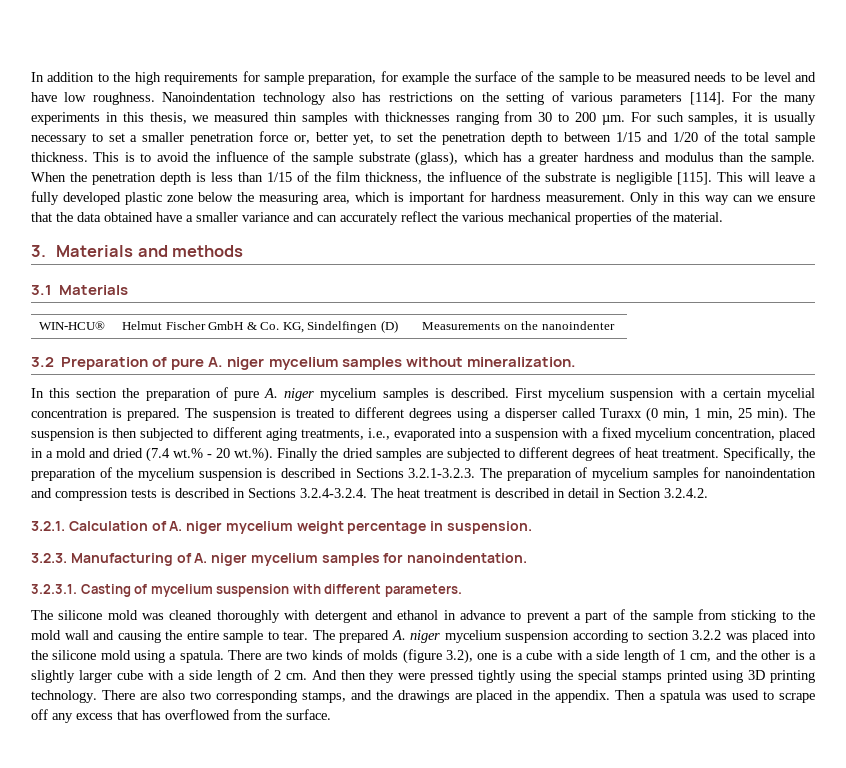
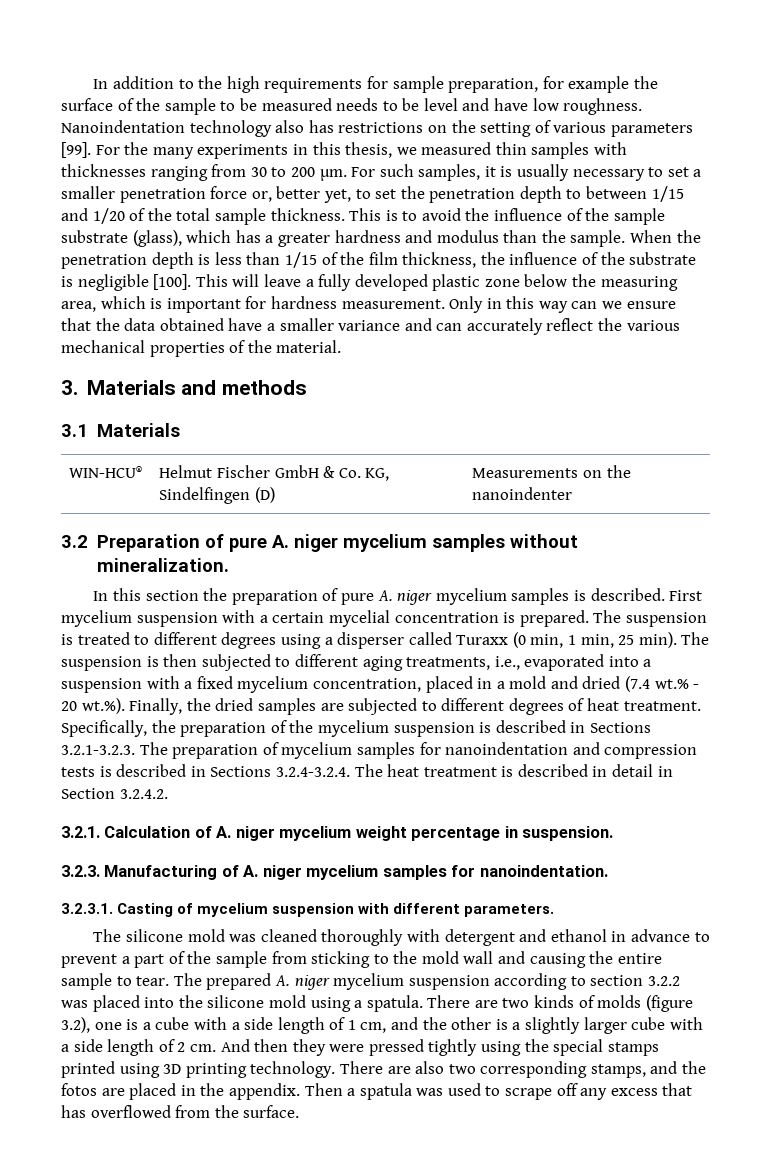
- Nanoindentation technology also has restrictions on the setting of various parameters [114].
+ Nanoindentation technology also has restrictions on the setting of various parameters [99].
- When the penetration depth is less than 1/15 of the film thickness, the influence of the substrate is negligible [115].
+ When the penetration depth is less than 1/15 of the film thickness, the influence of the substrate is negligible [100].
- The suspension is then subjected to different aging treatments, i.e., evaporated into a suspension with a fixed mycelium concentration, placed in a mold and dried (7.4 wt.% - 20 wt.%). Finally the dried samples are subjected to different degrees of heat treatment.
+ The suspension is then subjected to different aging treatments, i.e., evaporated into a suspension with a fixed mycelium concentration, placed in a mold and dried (7.4 wt.% - 20 wt.%). Finally, the dried samples are subjected to different degrees of heat treatment.
- There are also two corresponding stamps, and the drawings are placed in the appendix.
+ There are also two corresponding stamps, and the fotos are placed in the appendix.

